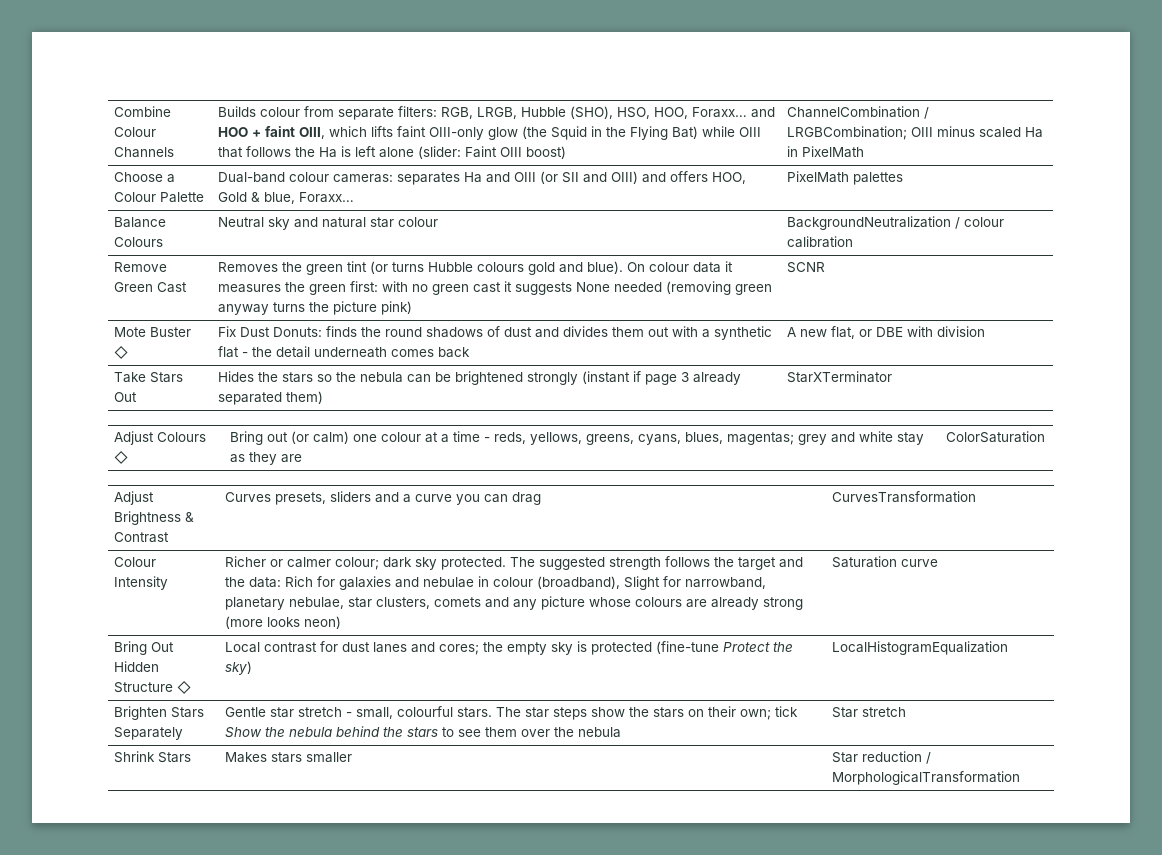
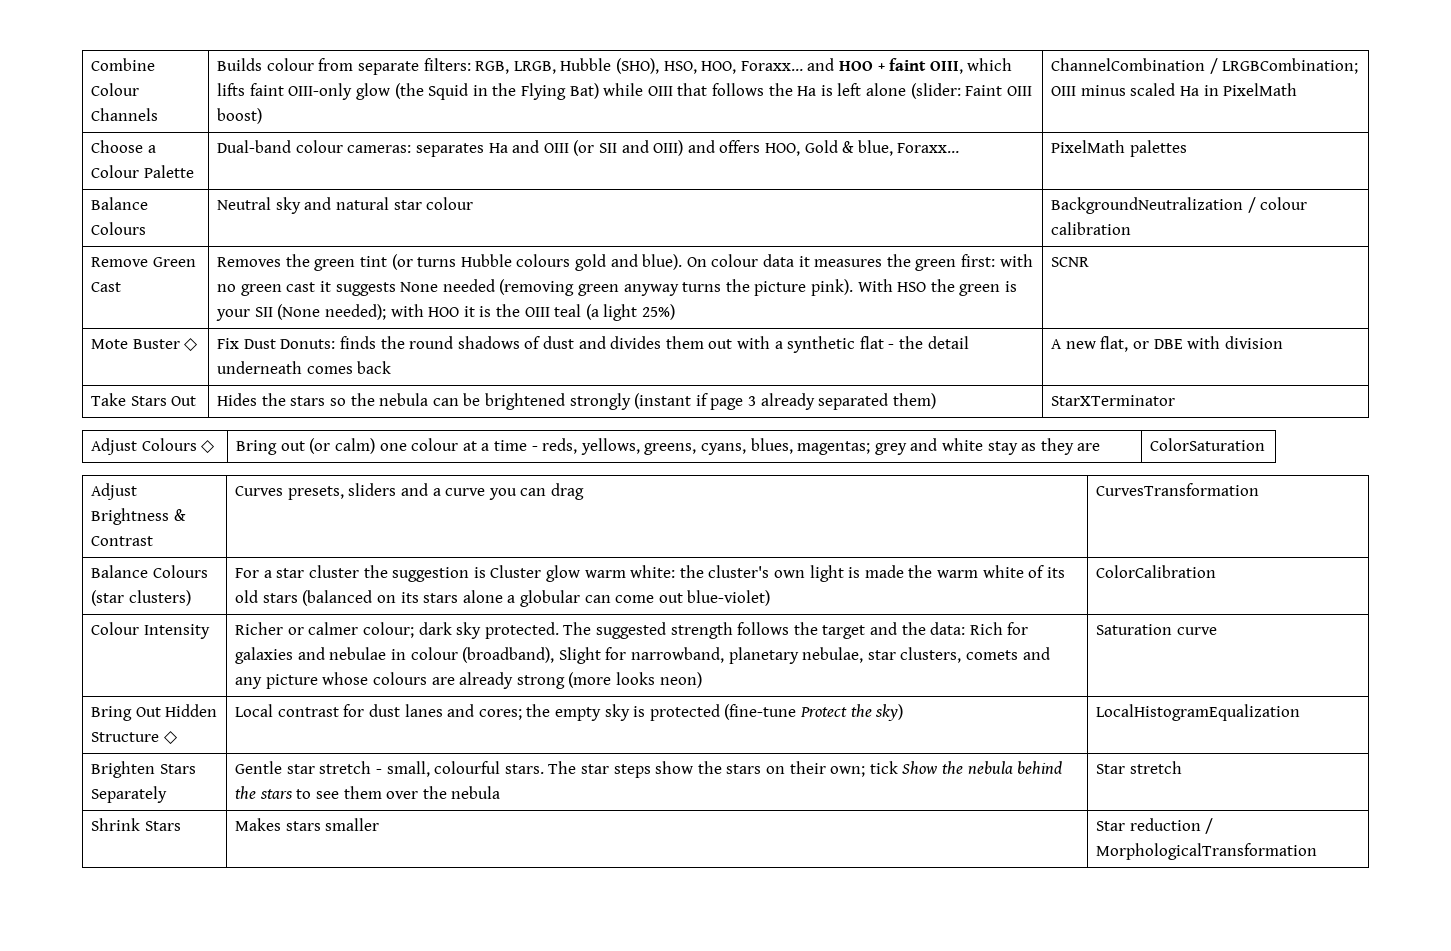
- On colour data it measures the green first: with no green cast it suggests None needed (removing green anyway turns the picture pink)
+ On colour data it measures the green first: with no green cast it suggests None needed (removing green anyway turns the picture pink). With HSO the green is your SII (None needed); with HOO it is the OIII teal (a light 25%)
+ Balance Colours (star clusters) | For a star cluster the suggestion is Cluster glow warm white: the cluster's own light is made the warm white of its old stars (balanced on its stars alone a globular can come out blue-violet) | ColorCalibration

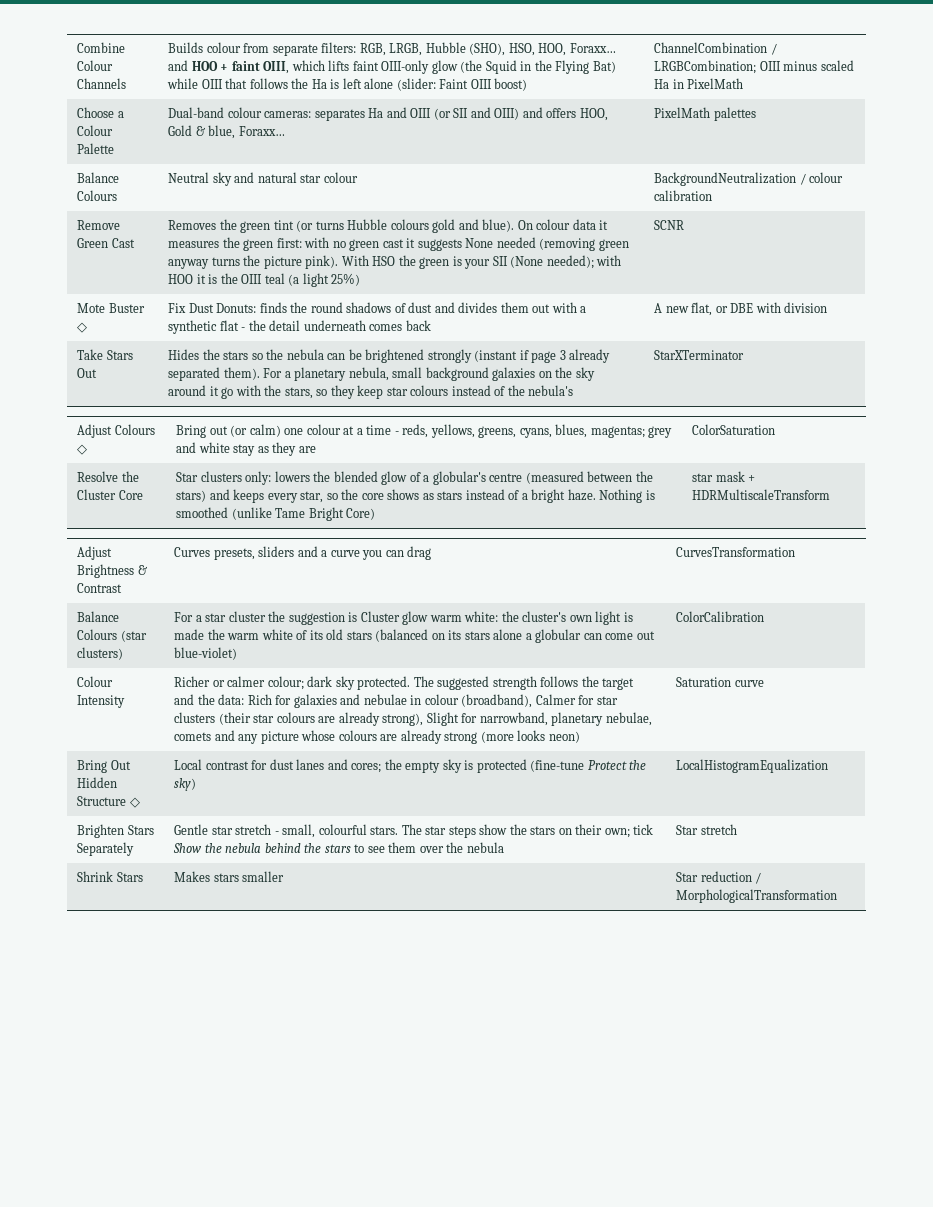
- Hides the stars so the nebula can be brightened strongly (instant if page 3 already separated them)
+ Hides the stars so the nebula can be brightened strongly (instant if page 3 already separated them). For a planetary nebula, small background galaxies on the sky around it go with the stars, so they keep star colours instead of the nebula's
+ Resolve the Cluster Core | Star clusters only: lowers the blended glow of a globular's centre (measured between the stars) and keeps every star, so the core shows as stars instead of a bright haze. Nothing is smoothed (unlike Tame Bright Core) | star mask + HDRMultiscaleTransform
- The suggested strength follows the target and the data: Rich for galaxies and nebulae in colour (broadband), Slight for narrowband, planetary nebulae, star clusters, comets and any picture whose colours are already strong (more looks neon)
+ The suggested strength follows the target and the data: Rich for galaxies and nebulae in colour (broadband), Calmer for star clusters (their star colours are already strong), Slight for narrowband, planetary nebulae, comets and any picture whose colours are already strong (more looks neon)

